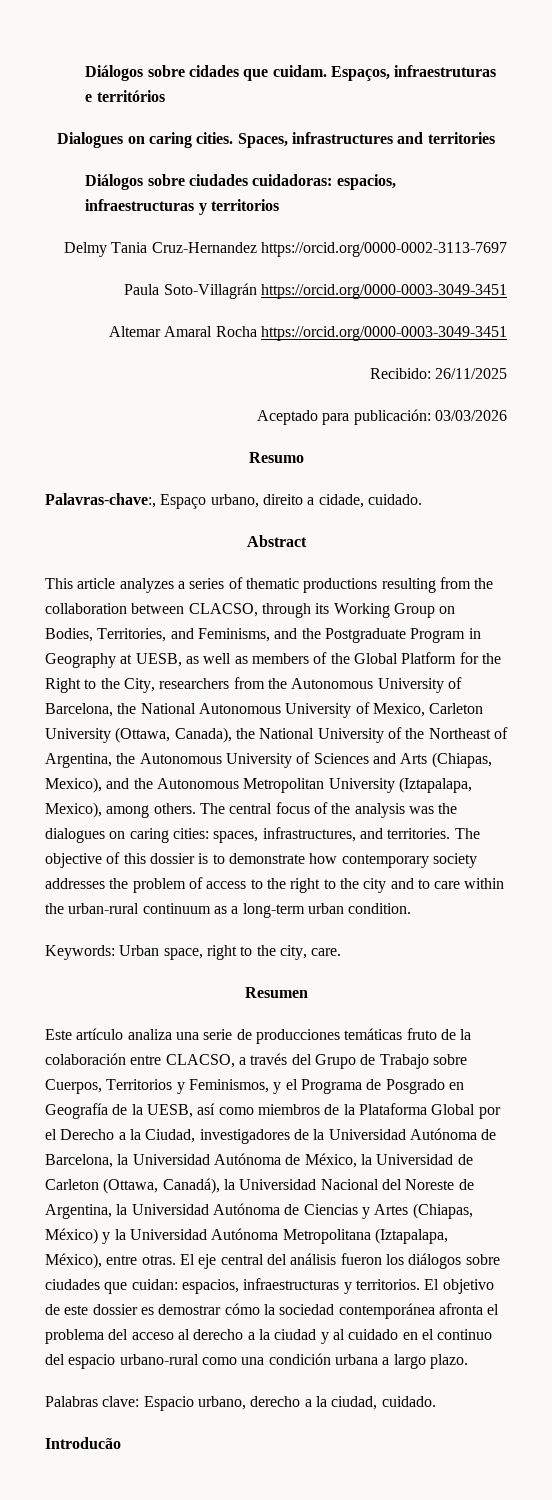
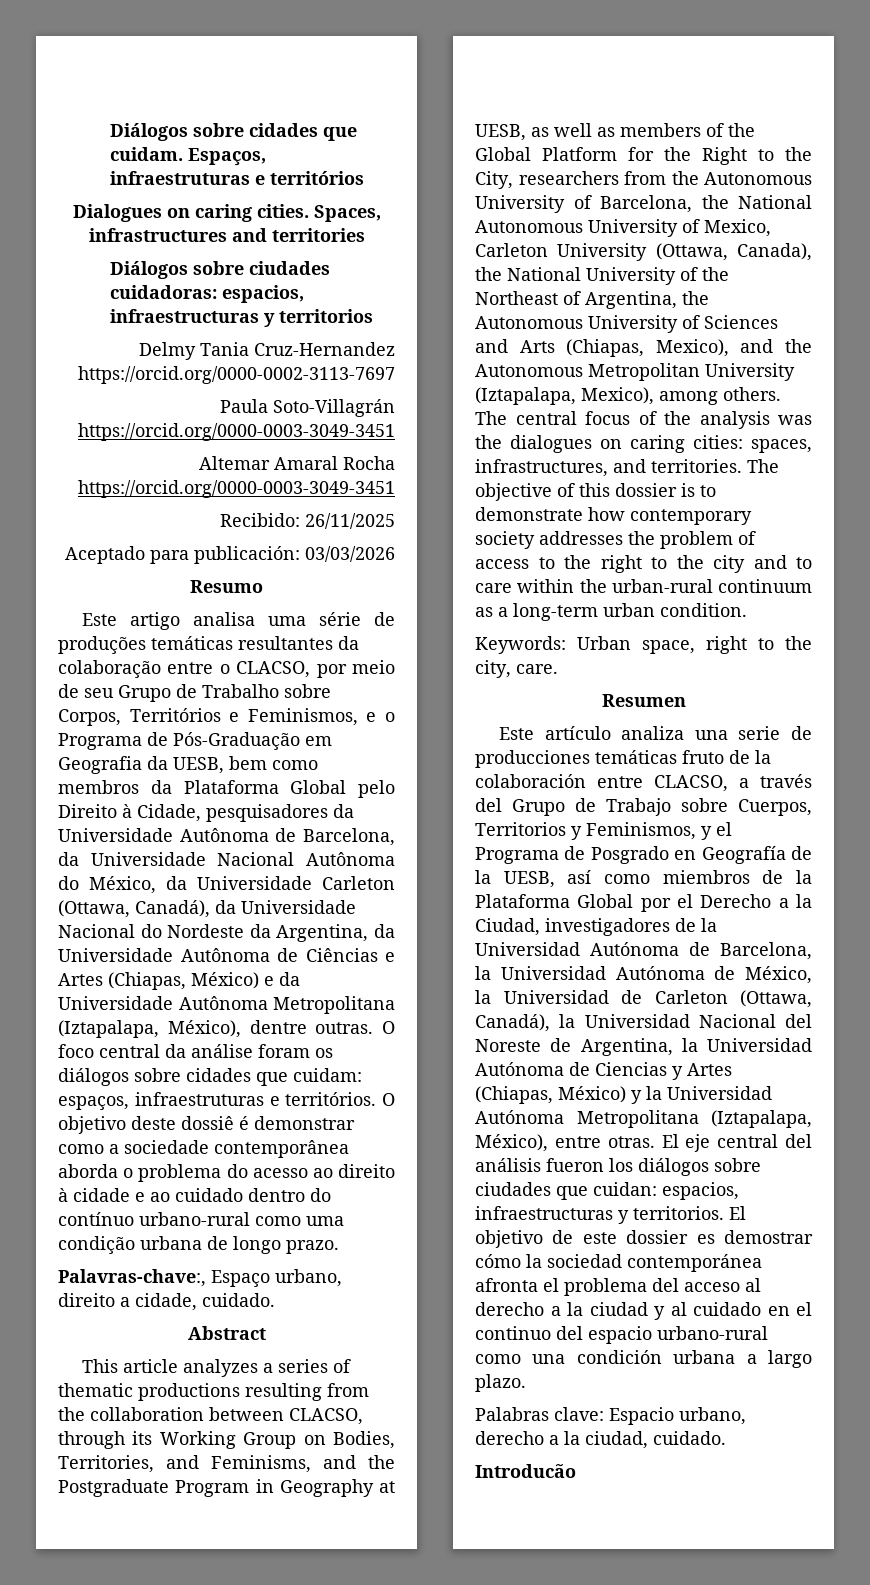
+ Este artigo analisa uma série de produções temáticas resultantes da colaboração entre o CLACSO, por meio de seu Grupo de Trabalho sobre Corpos, Territórios e Feminismos, e o Programa de Pós-Graduação em Geografia da UESB, bem como membros da Plataforma Global pelo Direito à Cidade, pesquisadores da Universidade Autônoma de Barcelona, da Universidade Nacional Autônoma do México, da Universidade Carleton (Ottawa, Canadá), da Universidade Nacional do Nordeste da Argentina, da Universidade Autônoma de Ciências e Artes (Chiapas, México) e da Universidade Autônoma Metropolitana (Iztapalapa, México), dentre outras. O foco central da análise foram os diálogos sobre cidades que cuidam: espaços, infraestruturas e territórios. O objetivo deste dossiê é demonstrar como a sociedade contemporânea aborda o problema do acesso ao direito à cidade e ao cuidado dentro do contínuo urbano-rural como uma condição urbana de longo prazo.

